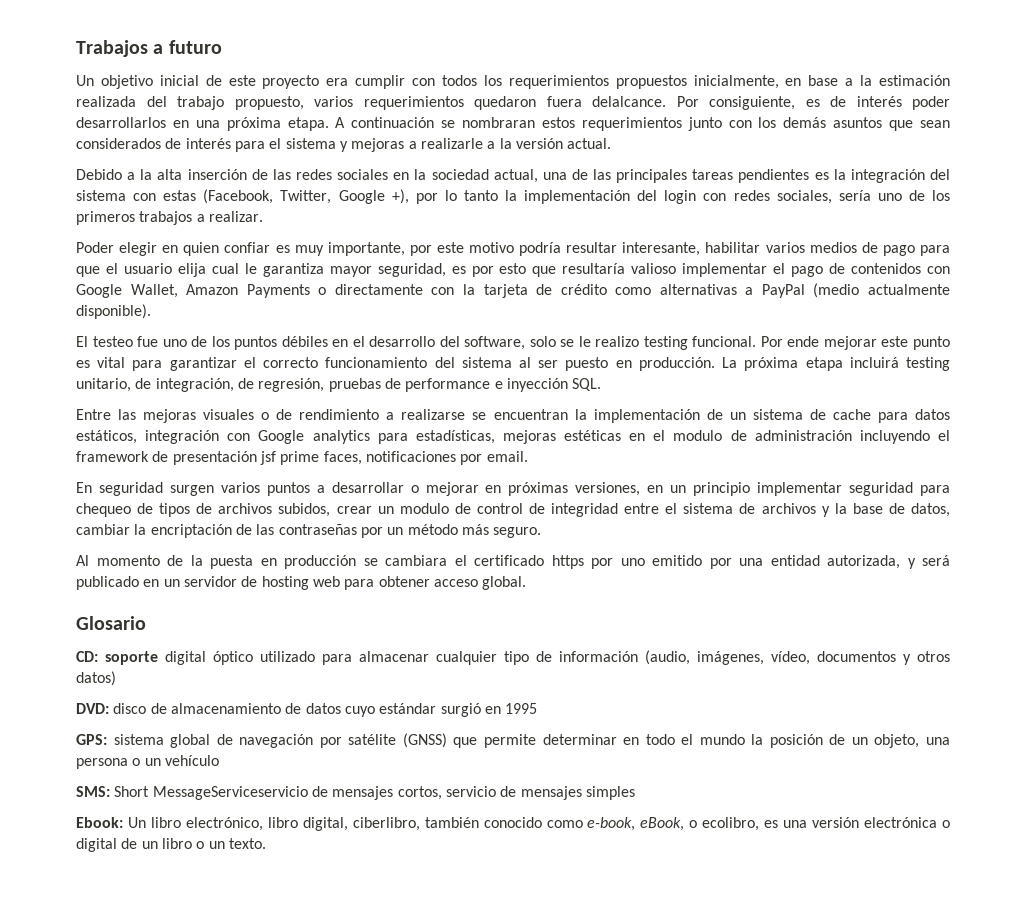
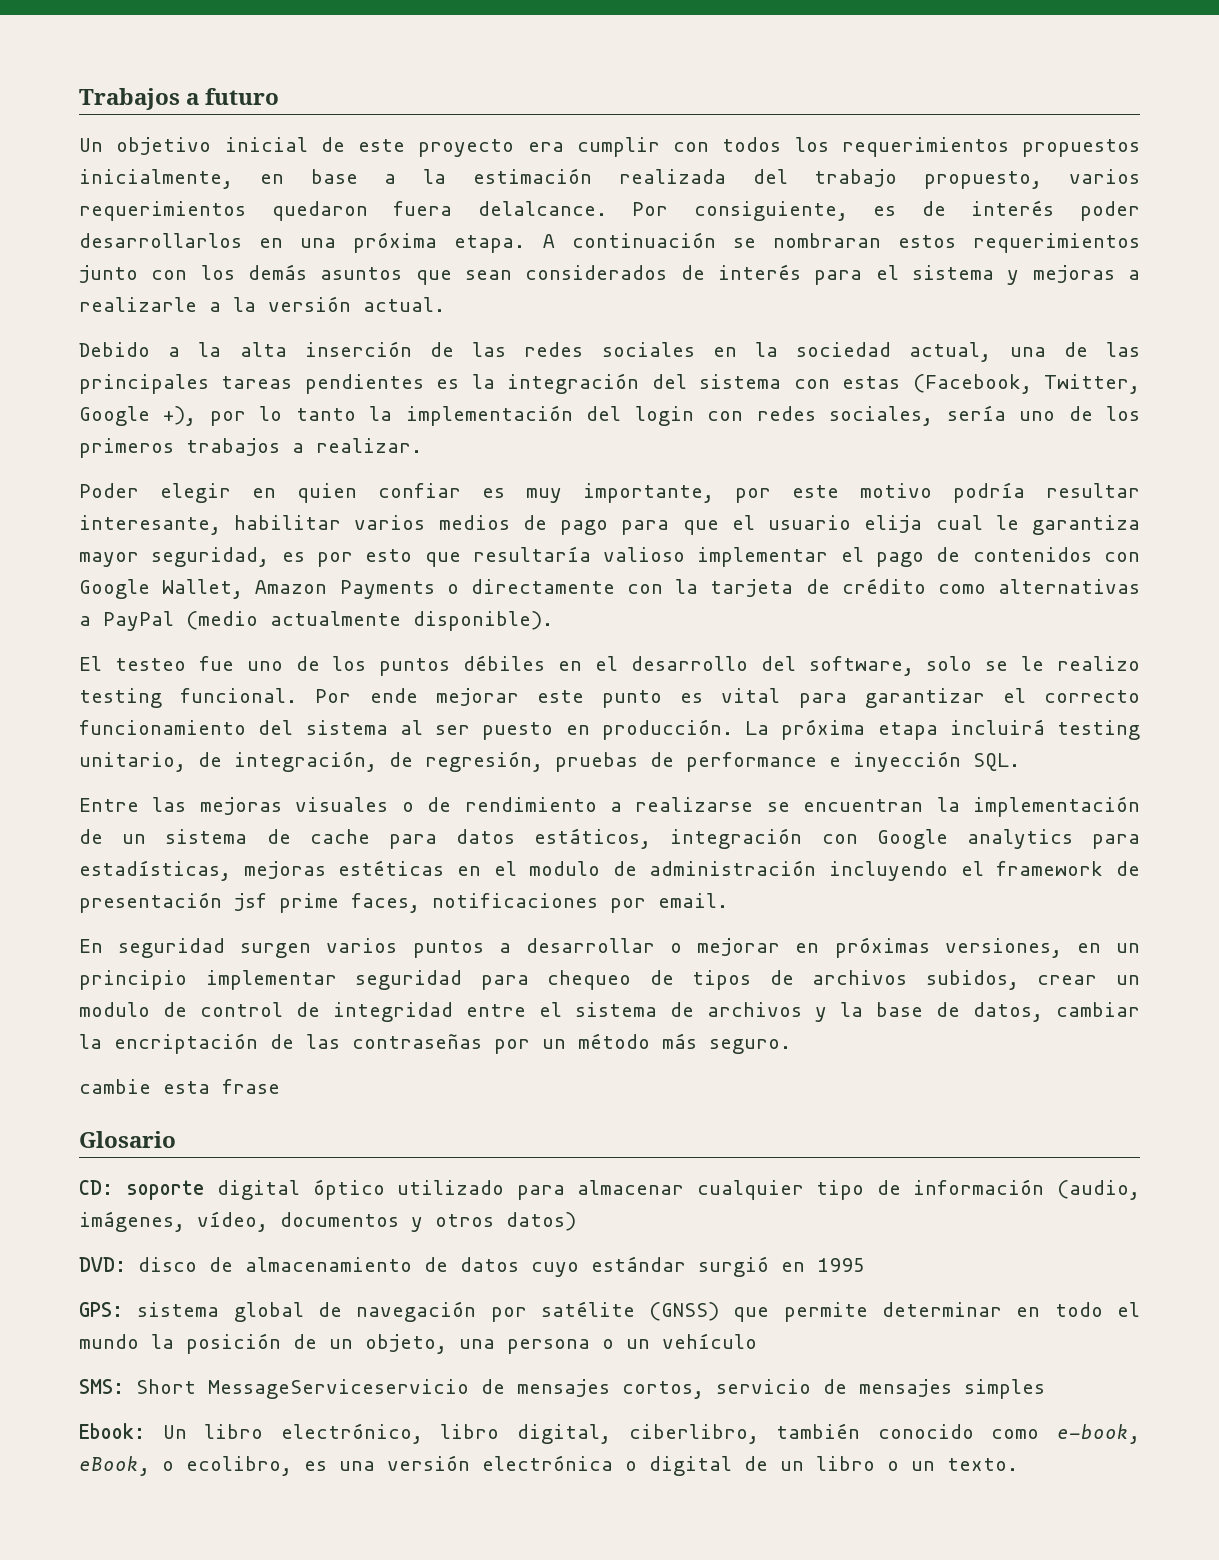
- Al momento de la puesta en producción se cambiara el certificado https por uno emitido por una entidad autorizada, y será publicado en un servidor de hosting web para obtener acceso global.
+ cambie esta frase

